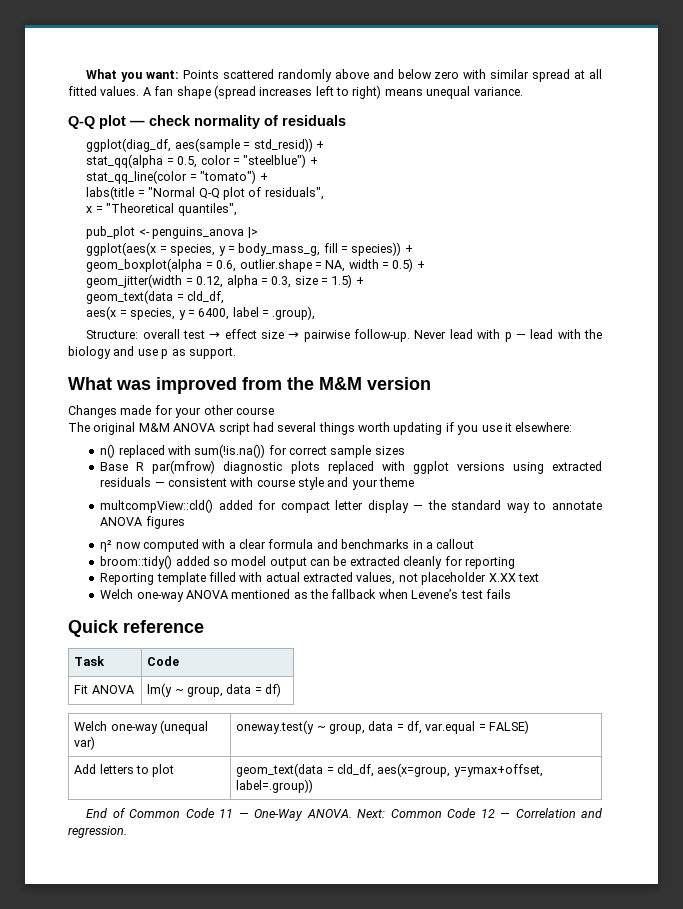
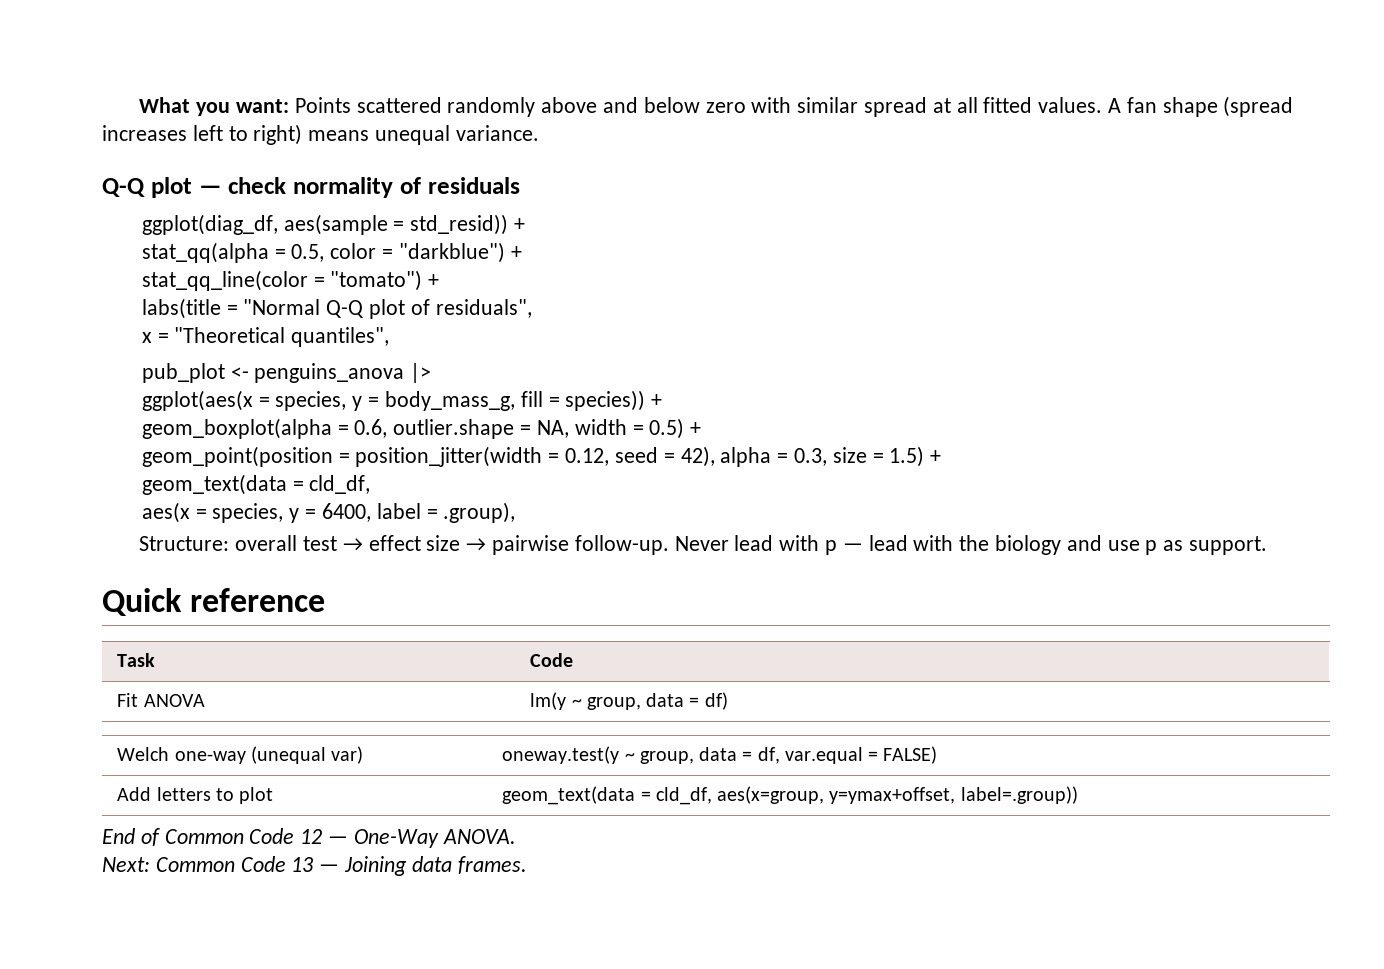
- stat_qq(alpha = 0.5, color = "steelblue") +
+ stat_qq(alpha = 0.5, color = "darkblue") +
- geom_jitter(width = 0.12, alpha = 0.3, size = 1.5) +
+ geom_point(position = position_jitter(width = 0.12, seed = 42), alpha = 0.3, size = 1.5) +
- What was improved from the M&M version
- Changes made for your other course
- The original M&M ANOVA script had several things worth updating if you use it elsewhere:
- n() replaced with sum(!is.na()) for correct sample sizes
- Base R par(mfrow) diagnostic plots replaced with ggplot versions using extracted residuals — consistent with course style and your theme
- multcompView::cld() added for compact letter display — the standard way to annotate ANOVA figures
- η² now computed with a clear formula and benchmarks in a callout
- broom::tidy() added so model output can be extracted cleanly for reporting
- Reporting template filled with actual extracted values, not placeholder X.XX text
- Welch one-way ANOVA mentioned as the fallback when Levene’s test fails
- End of Common Code 11 — One-Way ANOVA. Next: Common Code 12 — Correlation and regression.
+ End of Common Code 12 — One-Way ANOVA.
+ Next: Common Code 13 — Joining data frames.

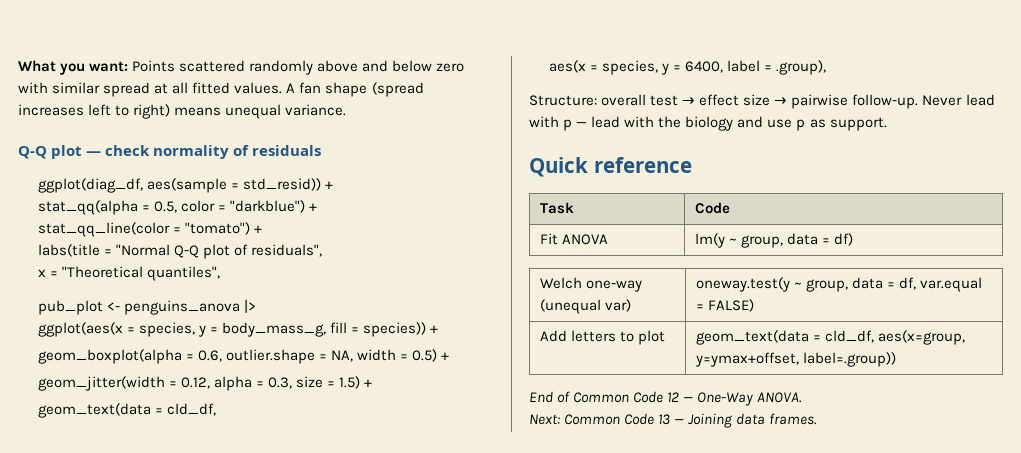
- geom_point(position = position_jitter(width = 0.12, seed = 42), alpha = 0.3, size = 1.5) +
+ geom_jitter(width = 0.12, alpha = 0.3, size = 1.5) +

